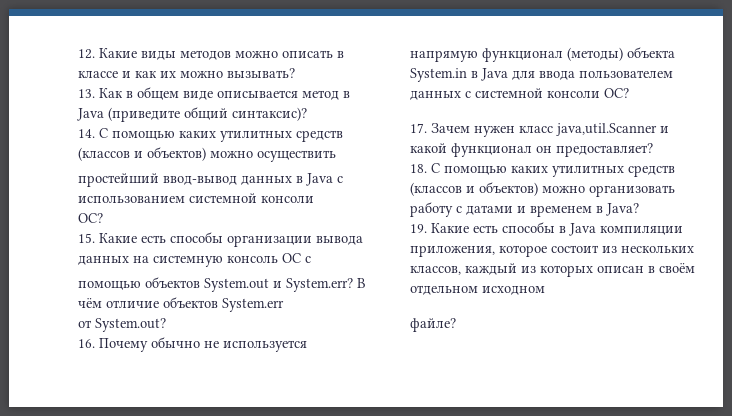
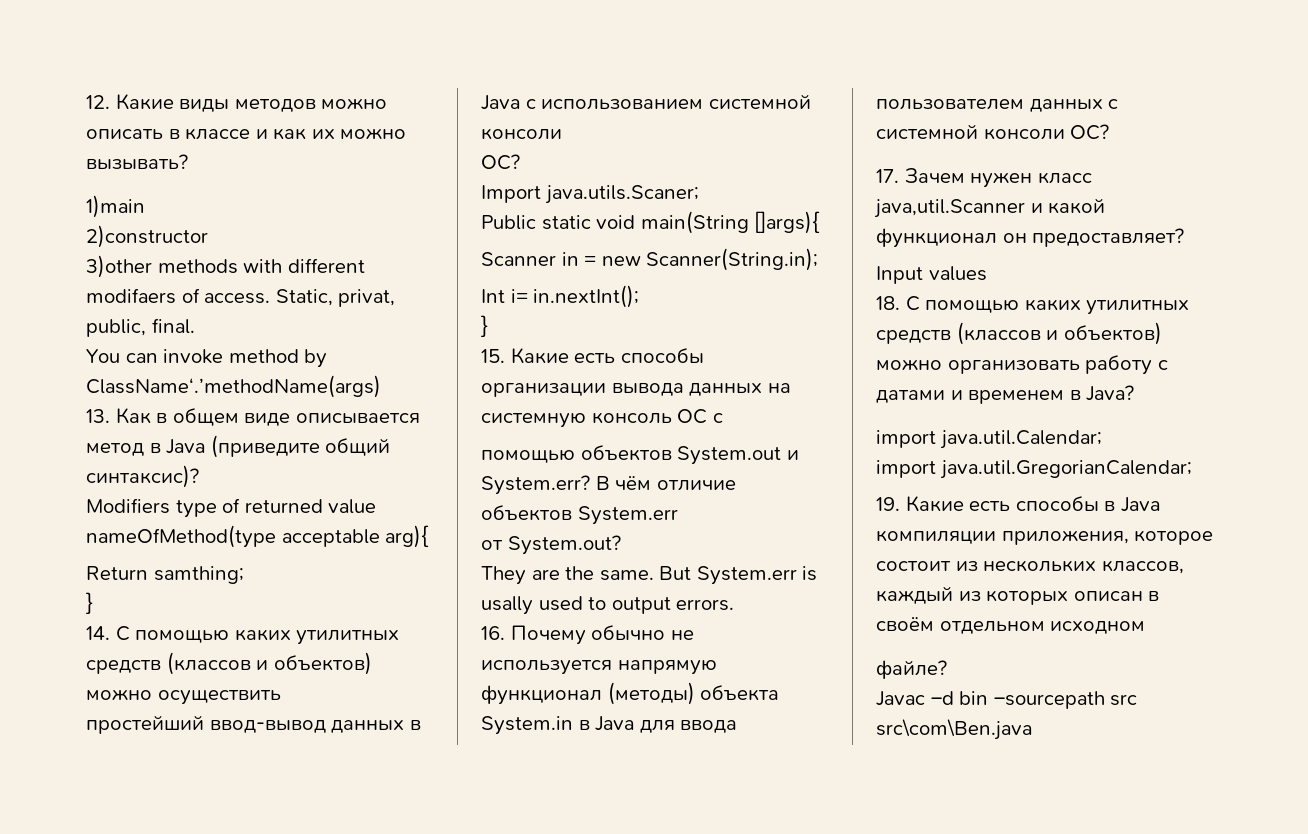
+ 1)main
+ 2)constructor
+ 3)other methods with different modifaers of access. Static, privat, public, final.
+ You can invoke method by ClassName‘.’methodName(args)
+ Modifiers type of returned value nameOfMethod(type acceptable arg){
+ Return samthing;
+ }
+ Import java.utils.Scaner;
+ Public static void main(String []args){
+ Scanner in = new Scanner(String.in);
+ Int i= in.nextInt();
+ }
+ They are the same. But System.err is usally used to output errors.
+ Input values
+ import java.util.Calendar;
+ import java.util.GregorianCalendar;
+ Javac –d bin –sourcepath src src\com\Ben.java

